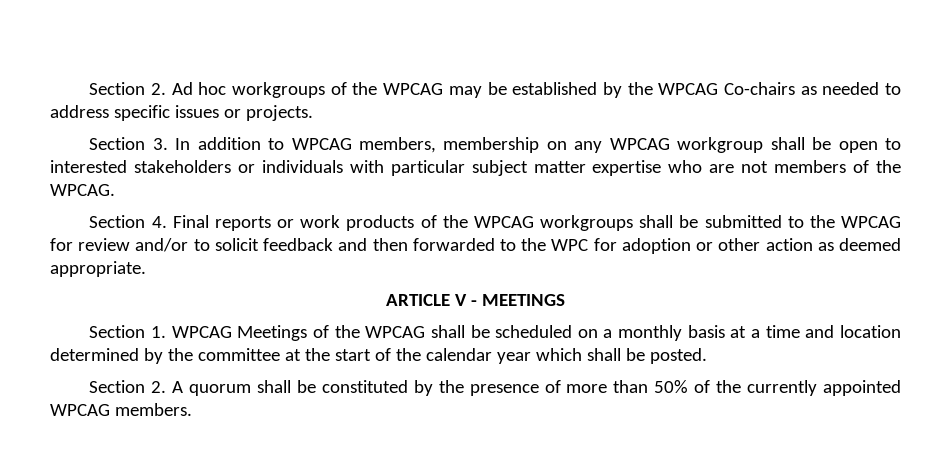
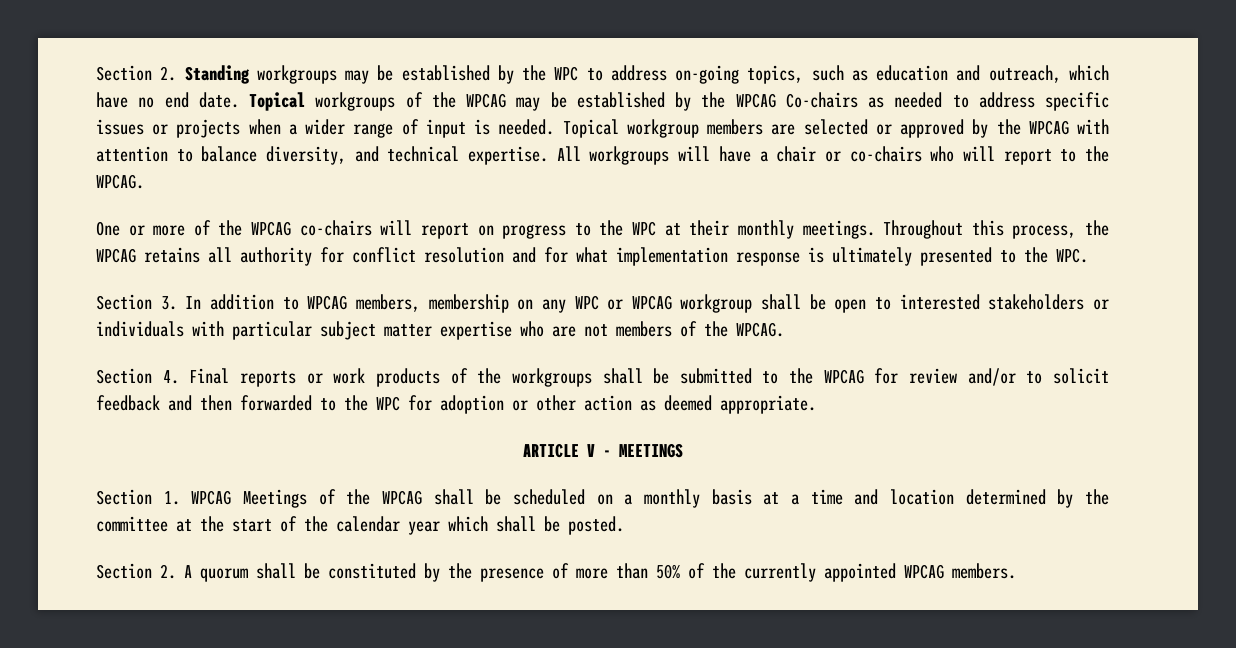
- Section 2. Ad hoc workgroups of the WPCAG may be established by the WPCAG Co-chairs as needed to address specific issues or projects.
+ Section 2. Standing workgroups may be established by the WPC to address on-going topics, such as education and outreach, which have no end date. Topical workgroups of the WPCAG may be established by the WPCAG Co-chairs as needed to address specific issues or projects when a wider range of input is needed. Topical workgroup members are selected or approved by the WPCAG with attention to balance diversity, and technical expertise. All workgroups will have a chair or co-chairs who will report to the WPCAG.
+ One or more of the WPCAG co-chairs will report on progress to the WPC at their monthly meetings. Throughout this process, the WPCAG retains all authority for conflict resolution and for what implementation response is ultimately presented to the WPC.
- Section 3. In addition to WPCAG members, membership on any WPCAG workgroup shall be open to interested stakeholders or individuals with particular subject matter expertise who are not members of the WPCAG.
+ Section 3. In addition to WPCAG members, membership on any WPC or WPCAG workgroup shall be open to interested stakeholders or individuals with particular subject matter expertise who are not members of the WPCAG.
- Section 4. Final reports or work products of the WPCAG workgroups shall be submitted to the WPCAG for review and/or to solicit feedback and then forwarded to the WPC for adoption or other action as deemed appropriate.
+ Section 4. Final reports or work products of the workgroups shall be submitted to the WPCAG for review and/or to solicit feedback and then forwarded to the WPC for adoption or other action as deemed appropriate.

